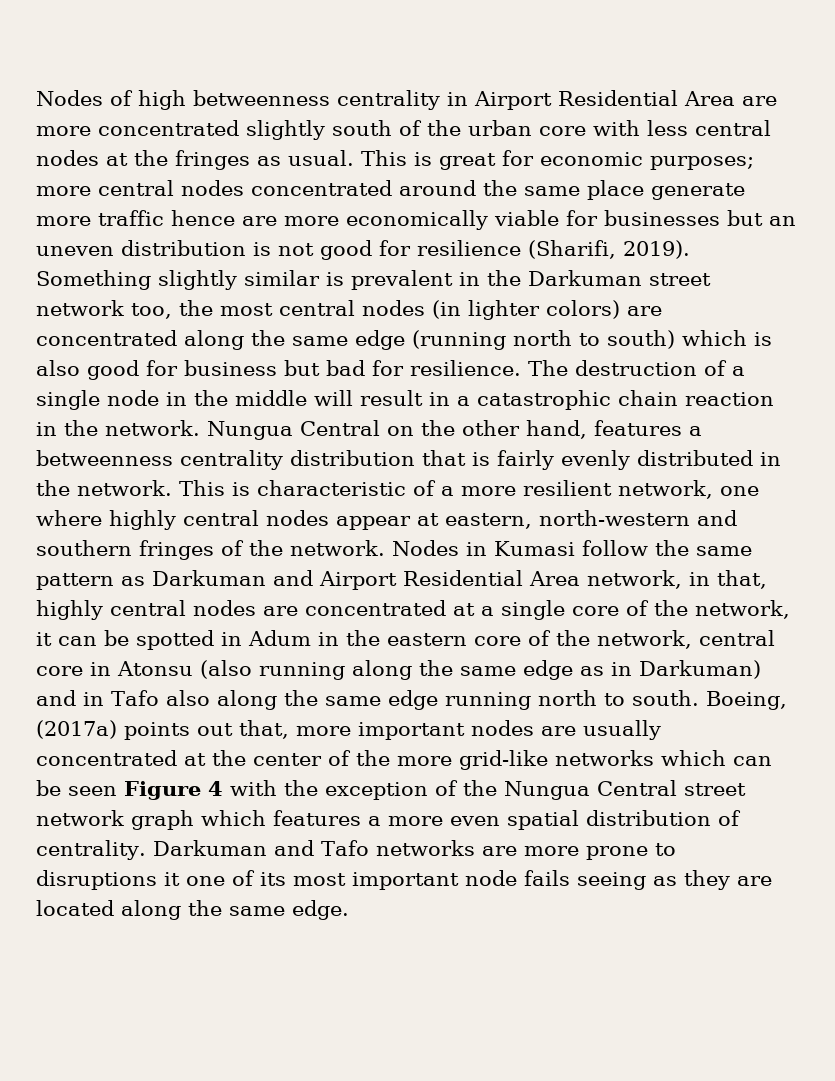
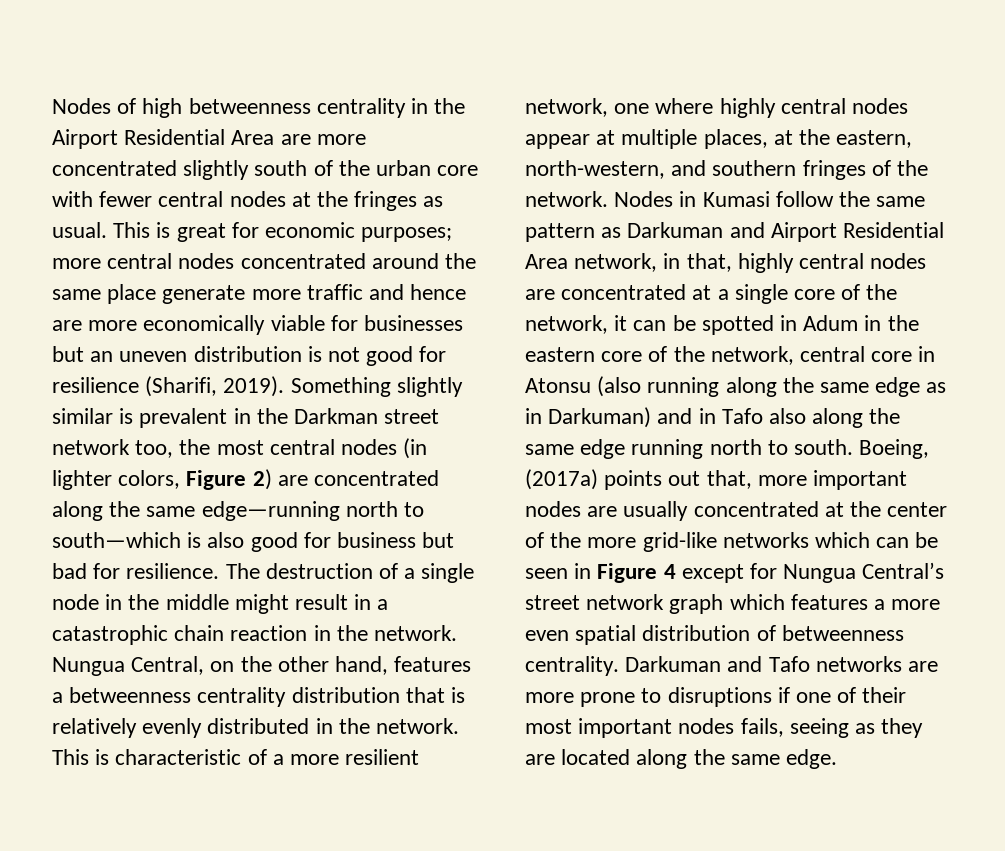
- Nodes of high betweenness centrality in Airport Residential Area are more concentrated slightly south of the urban core with less central nodes at the fringes as usual.
+ Nodes of high betweenness centrality in the Airport Residential Area are more concentrated slightly south of the urban core with fewer central nodes at the fringes as usual.
- This is great for economic purposes; more central nodes concentrated around the same place generate more traffic hence are more economically viable for businesses but an uneven distribution is not good for resilience (Sharifi, 2019).
+ This is great for economic purposes; more central nodes concentrated around the same place generate more traffic and hence are more economically viable for businesses but an uneven distribution is not good for resilience (Sharifi, 2019).
- Something slightly similar is prevalent in the Darkuman street network too, the most central nodes (in lighter colors) are concentrated along the same edge (running north to south) which is also good for business but bad for resilience.
+ Something slightly similar is prevalent in the Darkman street network too, the most central nodes (in lighter colors, Figure 2) are concentrated along the same edge—running north to south—which is also good for business but bad for resilience.
- The destruction of a single node in the middle will result in a catastrophic chain reaction in the network.
+ The destruction of a single node in the middle might result in a catastrophic chain reaction in the network.
- Nungua Central on the other hand, features a betweenness centrality distribution that is fairly evenly distributed in the network.
+ Nungua Central, on the other hand, features a betweenness centrality distribution that is relatively evenly distributed in the network.
- This is characteristic of a more resilient network, one where highly central nodes appear at eastern, north-western and southern fringes of the network.
+ This is characteristic of a more resilient network, one where highly central nodes appear at multiple places, at the eastern, north-western, and southern fringes of the network.
- Boeing, (2017a) points out that, more important nodes are usually concentrated at the center of the more grid-like networks which can be seen Figure 4 with the exception of the Nungua Central street network graph which features a more even spatial distribution of centrality.
+ Boeing, (2017a) points out that, more important nodes are usually concentrated at the center of the more grid-like networks which can be seen in Figure 4 except for Nungua Central’s street network graph which features a more even spatial distribution of betweenness centrality.
- Darkuman and Tafo networks are more prone to disruptions it one of its most important node fails seeing as they are located along the same edge.
+ Darkuman and Tafo networks are more prone to disruptions if one of their most important nodes fails, seeing as they are located along the same edge.

